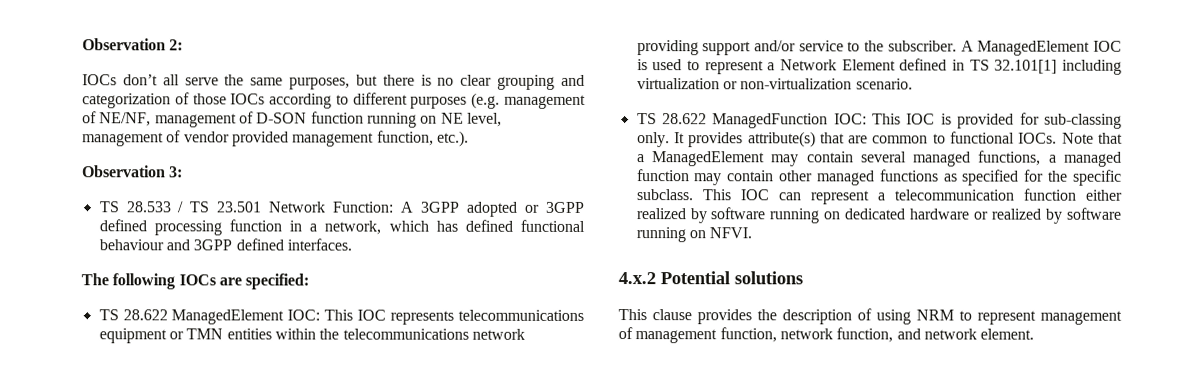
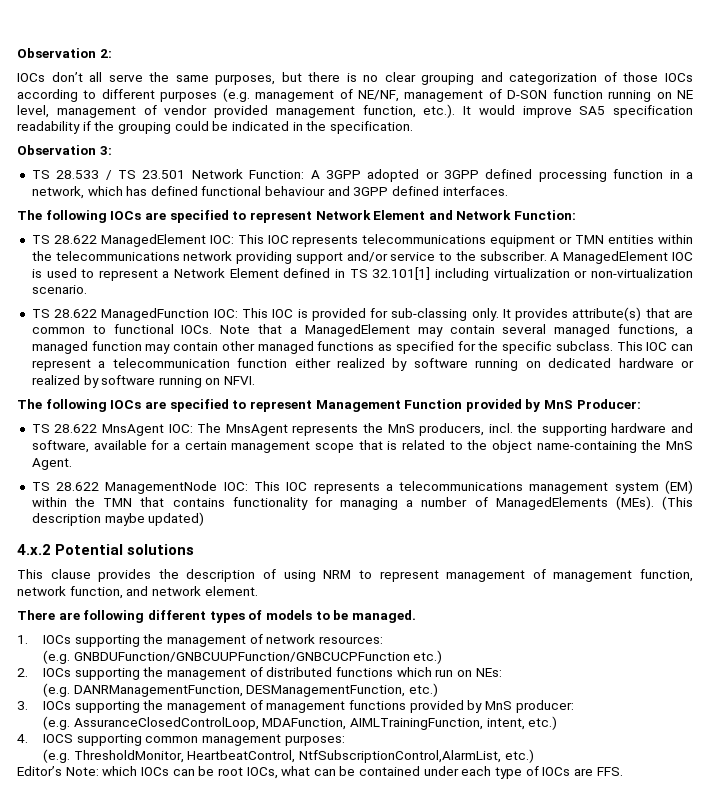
- IOCs don’t all serve the same purposes, but there is no clear grouping and categorization of those IOCs according to different purposes (e.g. management of NE/NF, management of D-SON function running on NE level, management of vendor provided management function, etc.).
+ IOCs don’t all serve the same purposes, but there is no clear grouping and categorization of those IOCs according to different purposes (e.g. management of NE/NF, management of D-SON function running on NE level, management of vendor provided management function, etc.). It would improve SA5 specification readability if the grouping could be indicated in the specification.
- The following IOCs are specified:
+ The following IOCs are specified to represent Network Element and Network Function:
+ The following IOCs are specified to represent Management Function provided by MnS Producer:
+ TS 28.622 MnsAgent IOC: The MnsAgent represents the MnS producers, incl. the supporting hardware and software, available for a certain management scope that is related to the object name-containing the MnS Agent.
+ TS 28.622 ManagementNode IOC: This IOC represents a telecommunications management system (EM) within the TMN that contains functionality for managing a number of ManagedElements (MEs). (This description maybe updated)
+ There are following different types of models to be managed.
+ 1. IOCs supporting the management of network resources:
+ (e.g. GNBDUFunction/GNBCUUPFunction/GNBCUCPFunction etc.)
+ 2. IOCs supporting the management of distributed functions which run on NEs:
+ (e.g. DANRManagementFunction, DESManagementFunction, etc.)
+ 3. IOCs supporting the management of management functions provided by MnS producer:
+ (e.g. AssuranceClosedControlLoop, MDAFunction, AIMLTrainingFunction, intent, etc.)
+ 4. IOCS supporting common management purposes:
+ (e.g. ThresholdMonitor, HeartbeatControl, NtfSubscriptionControl,AlarmList, etc.)
+ Editor’s Note: which IOCs can be root IOCs, what can be contained under each type of IOCs are FFS.

